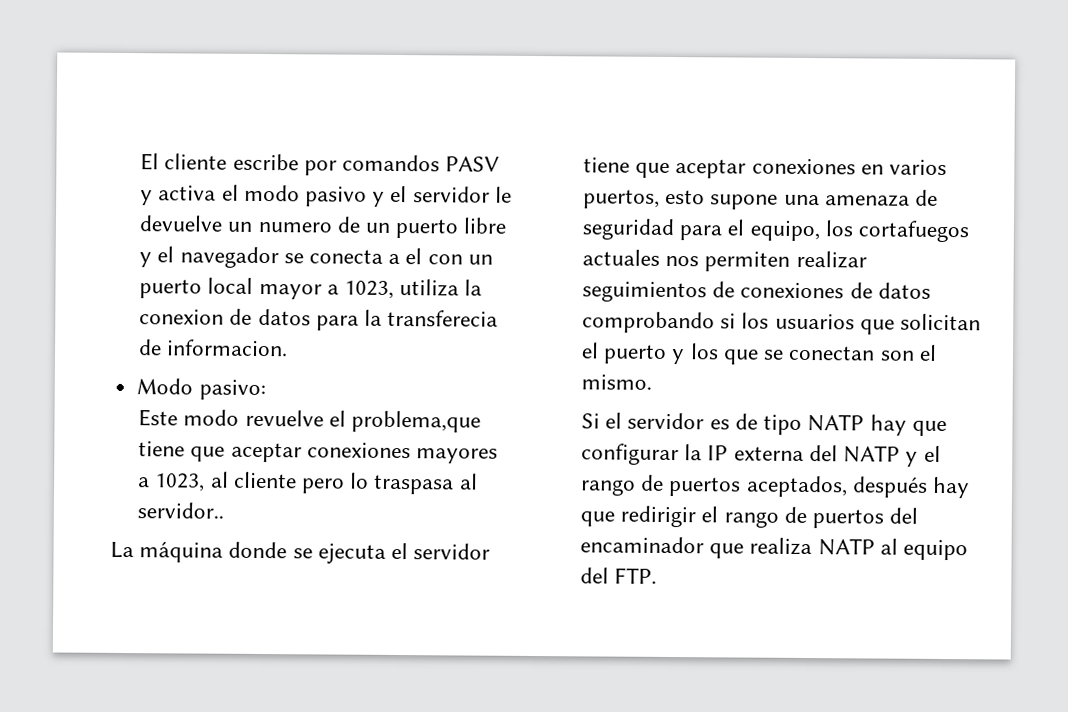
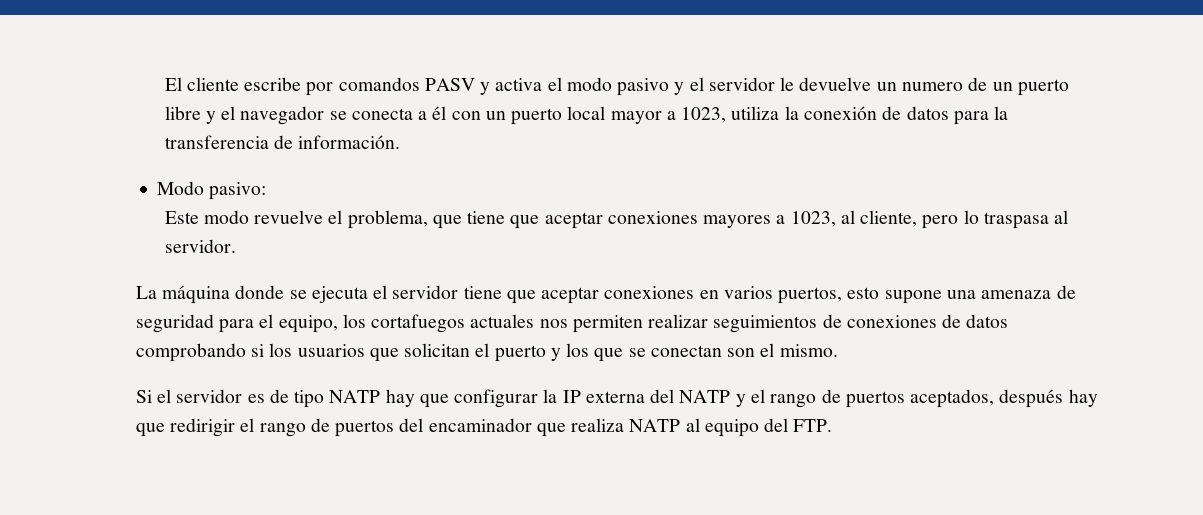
- El cliente escribe por comandos PASV y activa el modo pasivo y el servidor le devuelve un numero de un puerto libre y el navegador se conecta a el con un puerto local mayor a 1023, utiliza la conexion de datos para la transferecia de informacion.
+ El cliente escribe por comandos PASV y activa el modo pasivo y el servidor le devuelve un numero de un puerto libre y el navegador se conecta a él con un puerto local mayor a 1023, utiliza la conexión de datos para la transferencia de información.
- Este modo revuelve el problema,que tiene que aceptar conexiones mayores a 1023, al cliente pero lo traspasa al servidor..
+ Este modo revuelve el problema, que tiene que aceptar conexiones mayores a 1023, al cliente, pero lo traspasa al servidor.

